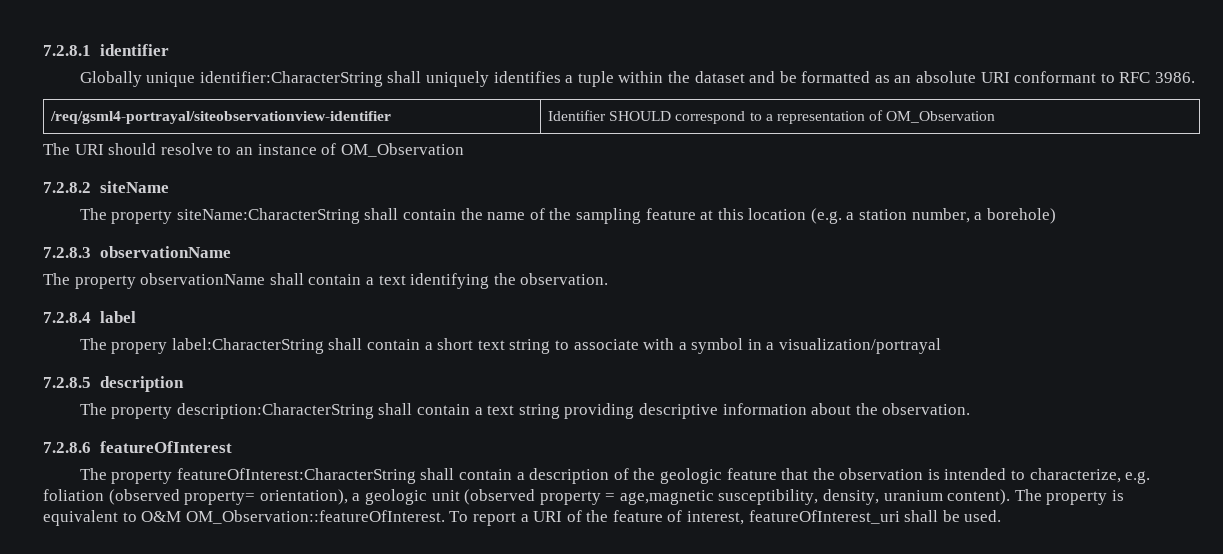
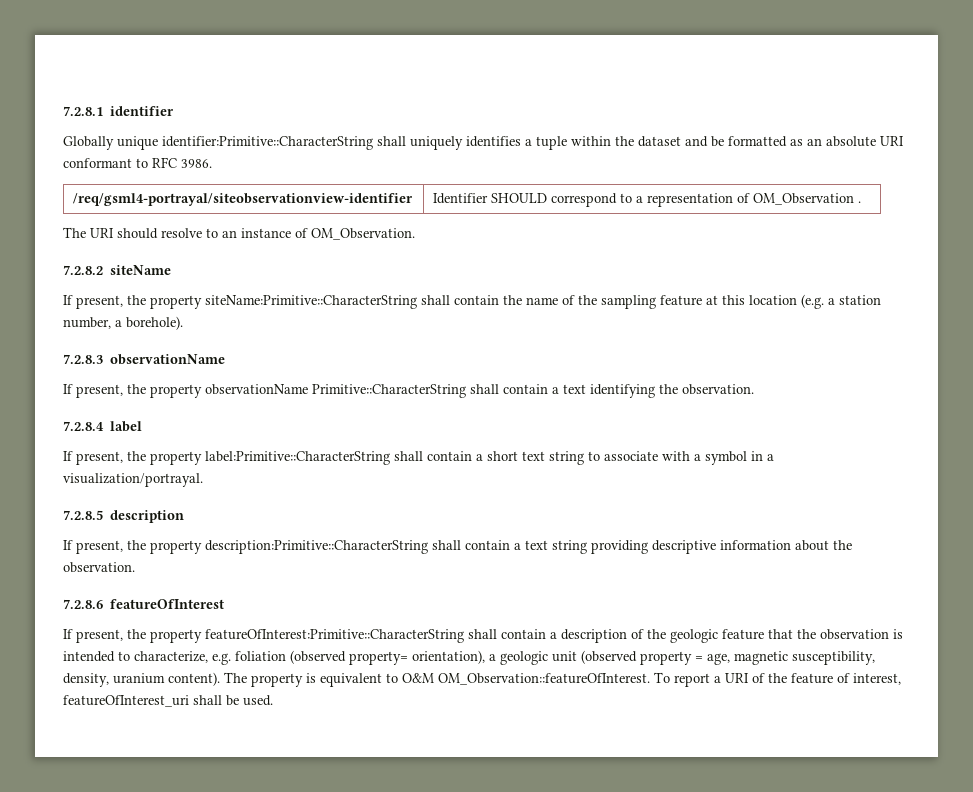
- Globally unique identifier:CharacterString shall uniquely identifies a tuple within the dataset and be formatted as an absolute URI conformant to RFC 3986.
+ Globally unique identifier:Primitive::CharacterString shall uniquely identifies a tuple within the dataset and be formatted as an absolute URI conformant to RFC 3986.
- /req/gsml4-portrayal/siteobservationview-identifier | Identifier SHOULD correspond to a representation of OM_Observation
+ /req/gsml4-portrayal/siteobservationview-identifier | Identifier SHOULD correspond to a representation of OM_Observation .
- The URI should resolve to an instance of OM_Observation
+ The URI should resolve to an instance of OM_Observation.
- The property siteName:CharacterString shall contain the name of the sampling feature at this location (e.g. a station number, a borehole)
+ If present, the property siteName:Primitive::CharacterString shall contain the name of the sampling feature at this location (e.g. a station number, a borehole).
- The property observationName shall contain a text identifying the observation.
+ If present, the property observationName Primitive::CharacterString shall contain a text identifying the observation.
- The propery label:CharacterString shall contain a short text string to associate with a symbol in a visualization/portrayal
+ If present, the property label:Primitive::CharacterString shall contain a short text string to associate with a symbol in a visualization/portrayal.
- The property description:CharacterString shall contain a text string providing descriptive information about the observation.
+ If present, the property description:Primitive::CharacterString shall contain a text string providing descriptive information about the observation.
- The property featureOfInterest:CharacterString shall contain a description of the geologic feature that the observation is intended to characterize, e.g. foliation (observed property= orientation), a geologic unit (observed property = age,magnetic susceptibility, density, uranium content).
+ If present, the property featureOfInterest:Primitive::CharacterString shall contain a description of the geologic feature that the observation is intended to characterize, e.g. foliation (observed property= orientation), a geologic unit (observed property = age, magnetic susceptibility, density, uranium content).

